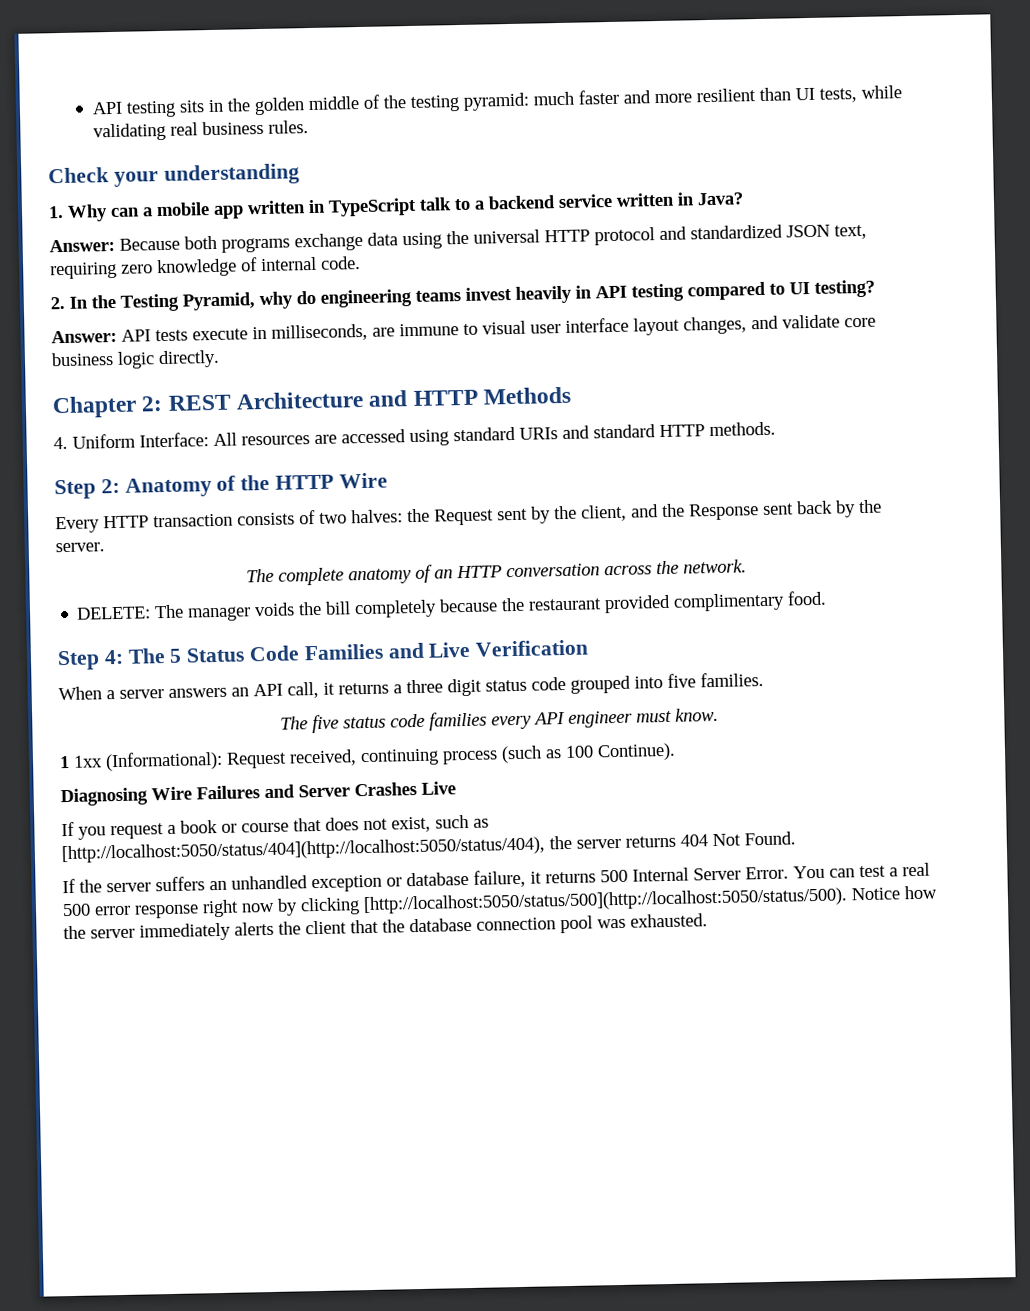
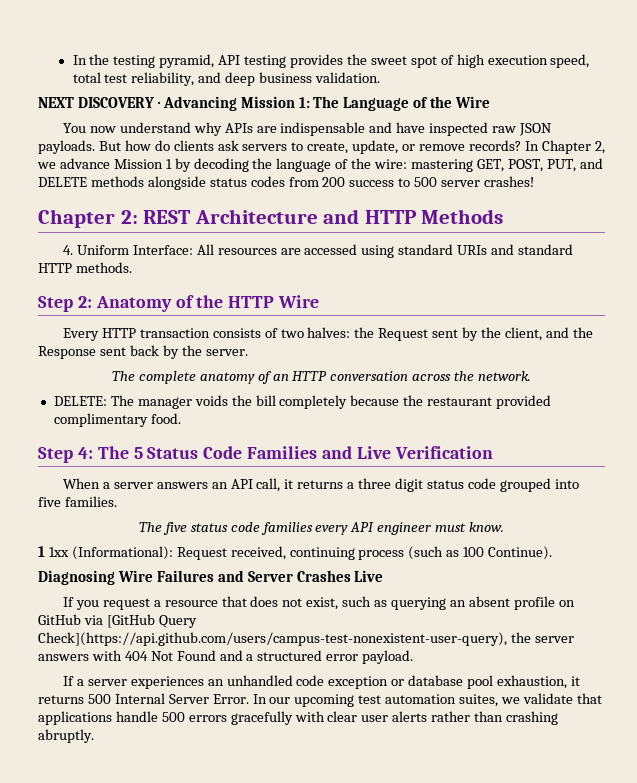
- API testing sits in the golden middle of the testing pyramid: much faster and more resilient than UI tests, while validating real business rules.
- Check your understanding
- 1. Why can a mobile app written in TypeScript talk to a backend service written in Java?
- Answer: Because both programs exchange data using the universal HTTP protocol and standardized JSON text, requiring zero knowledge of internal code.
- 2. In the Testing Pyramid, why do engineering teams invest heavily in API testing compared to UI testing?
- Answer: API tests execute in milliseconds, are immune to visual user interface layout changes, and validate core business logic directly.
+ In the testing pyramid, API testing provides the sweet spot of high execution speed, total test reliability, and deep business validation.
+ NEXT DISCOVERY · Advancing Mission 1: The Language of the Wire
+ You now understand why APIs are indispensable and have inspected raw JSON payloads. But how do clients ask servers to create, update, or remove records? In Chapter 2, we advance Mission 1 by decoding the language of the wire: mastering GET, POST, PUT, and DELETE methods alongside status codes from 200 success to 500 server crashes!
- If you request a book or course that does not exist, such as [http://localhost:5050/status/404](http://localhost:5050/status/404), the server returns 404 Not Found.
- If the server suffers an unhandled exception or database failure, it returns 500 Internal Server Error.
+ If you request a resource that does not exist, such as querying an absent profile on GitHub via [GitHub Query Check](https://api.github.com/users/campus-test-nonexistent-user-query), the server answers with 404 Not Found and a structured error payload.
+ If a server experiences an unhandled code exception or database pool exhaustion, it returns 500 Internal Server Error.
- You can test a real 500 error response right now by clicking [http://localhost:5050/status/500](http://localhost:5050/status/500). Notice how the server immediately alerts the client that the database connection pool was exhausted.
+ In our upcoming test automation suites, we validate that applications handle 500 errors gracefully with clear user alerts rather than crashing abruptly.

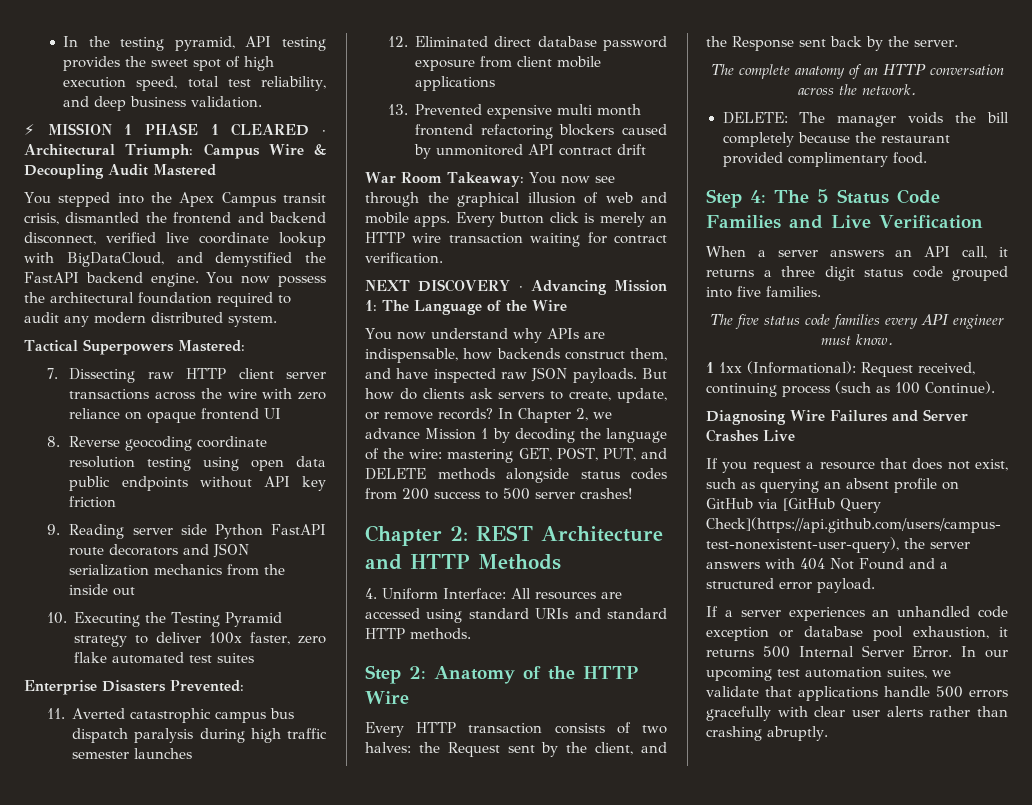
+ ⚡ MISSION 1 PHASE 1 CLEARED · Architectural Triumph: Campus Wire & Decoupling Audit Mastered
+ You stepped into the Apex Campus transit crisis, dismantled the frontend and backend disconnect, verified live coordinate lookup with BigDataCloud, and demystified the FastAPI backend engine. You now possess the architectural foundation required to audit any modern distributed system.
+ Tactical Superpowers Mastered:
+ 7. Dissecting raw HTTP client server transactions across the wire with zero reliance on opaque frontend UI
+ 8. Reverse geocoding coordinate resolution testing using open data public endpoints without API key friction
+ 9. Reading server side Python FastAPI route decorators and JSON serialization mechanics from the inside out
+ 10. Executing the Testing Pyramid strategy to deliver 100x faster, zero flake automated test suites
+ Enterprise Disasters Prevented:
+ 11. Averted catastrophic campus bus dispatch paralysis during high traffic semester launches
+ 12. Eliminated direct database password exposure from client mobile applications
+ 13. Prevented expensive multi month frontend refactoring blockers caused by unmonitored API contract drift
+ War Room Takeaway: You now see through the graphical illusion of web and mobile apps. Every button click is merely an HTTP wire transaction waiting for contract verification.
- You now understand why APIs are indispensable and have inspected raw JSON payloads.
+ You now understand why APIs are indispensable, how backends construct them, and have inspected raw JSON payloads.

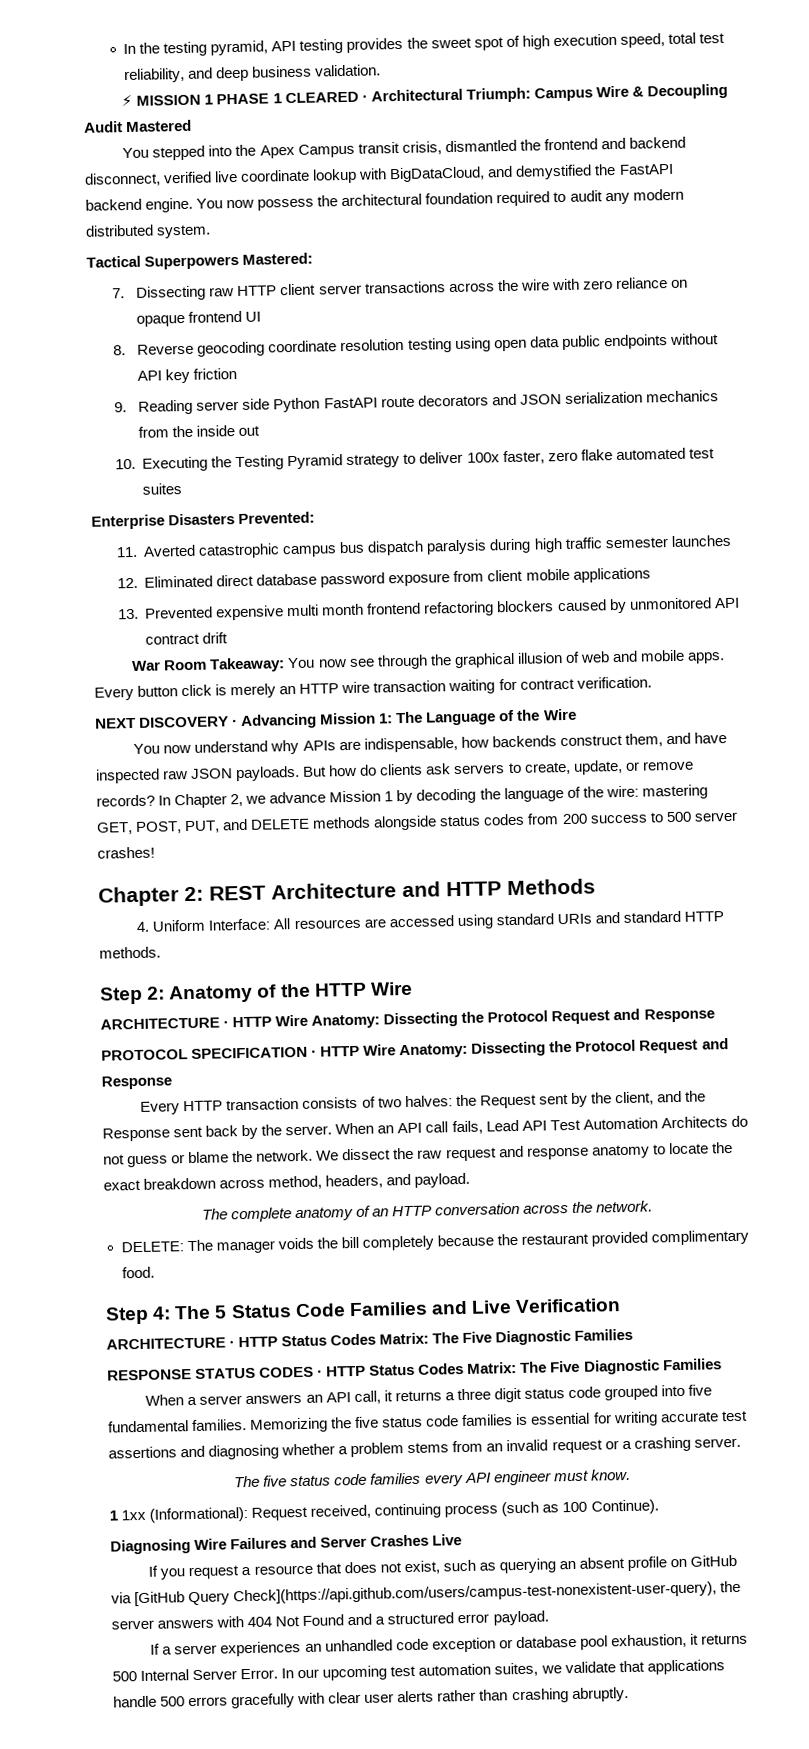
+ ARCHITECTURE · HTTP Wire Anatomy: Dissecting the Protocol Request and Response
+ PROTOCOL SPECIFICATION · HTTP Wire Anatomy: Dissecting the Protocol Request and Response
+ When an API call fails, Lead API Test Automation Architects do not guess or blame the network. We dissect the raw request and response anatomy to locate the exact breakdown across method, headers, and payload.
+ ARCHITECTURE · HTTP Status Codes Matrix: The Five Diagnostic Families
+ RESPONSE STATUS CODES · HTTP Status Codes Matrix: The Five Diagnostic Families
- When a server answers an API call, it returns a three digit status code grouped into five families.
+ When a server answers an API call, it returns a three digit status code grouped into five fundamental families. Memorizing the five status code families is essential for writing accurate test assertions and diagnosing whether a problem stems from an invalid request or a crashing server.

